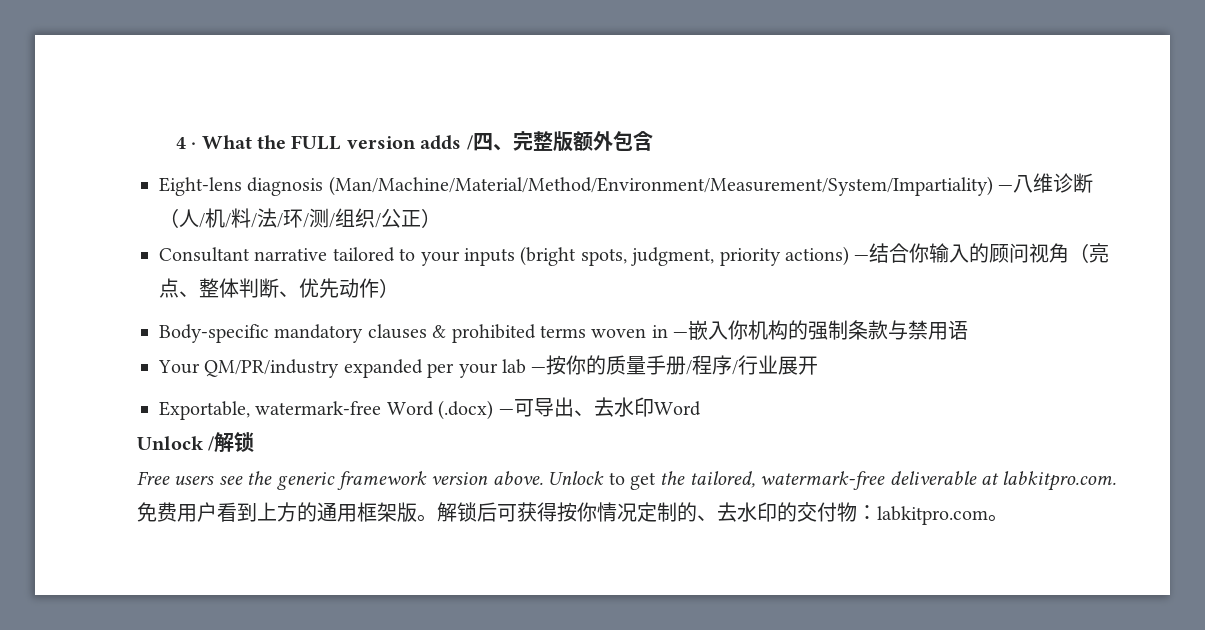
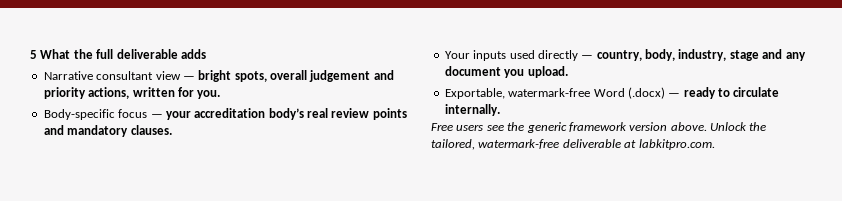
- 4 · What the FULL version adds /四、完整版额外包含
- Eight-lens diagnosis (Man/Machine/Material/Method/Environment/Measurement/System/Impartiality) —八维诊断（人/机/料/法/环/测/组织/公正）
- Consultant narrative tailored to your inputs (bright spots, judgment, priority actions) —结合你输入的顾问视角（亮点、整体判断、优先动作）
- Body-specific mandatory clauses & prohibited terms woven in —嵌入你机构的强制条款与禁用语
- Your QM/PR/industry expanded per your lab —按你的质量手册/程序/行业展开
+ 5 What the full deliverable adds
+ Narrative consultant view — bright spots, overall judgement and priority actions, written for you.
+ Body-specific focus — your accreditation body’s real review points and mandatory clauses.
+ Your inputs used directly — country, body, industry, stage and any document you upload.
- Exportable, watermark-free Word (.docx) —可导出、去水印Word
- Unlock /解锁
+ Exportable, watermark-free Word (.docx) — ready to circulate internally.
- Unlock to get the tailored, watermark-free deliverable at labkitpro.com.免费用户看到上方的通用框架版。解锁后可获得按你情况定制的、去水印的交付物：labkitpro.com。
+ Unlock the tailored, watermark-free deliverable at labkitpro.com.

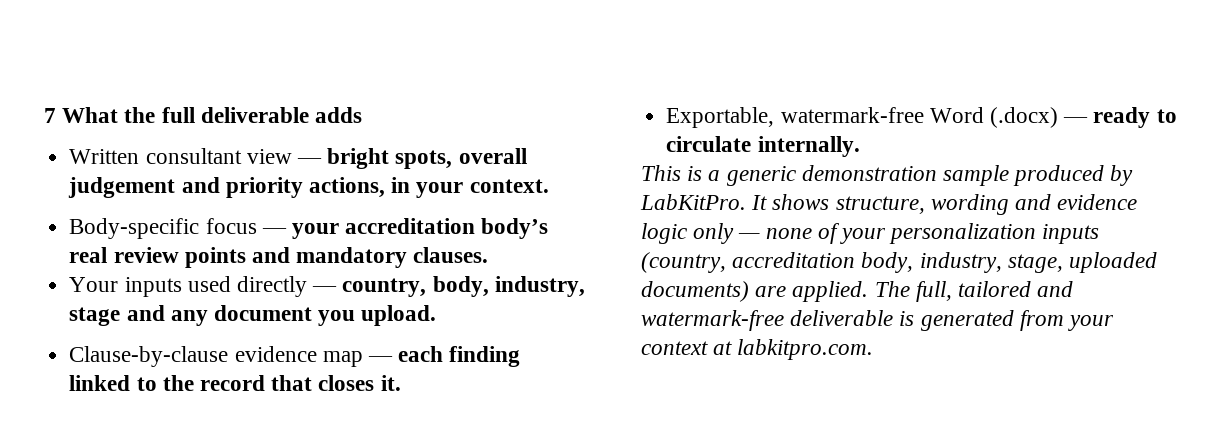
- 5 What the full deliverable adds
+ 7 What the full deliverable adds
- Narrative consultant view — bright spots, overall judgement and priority actions, written for you.
+ Written consultant view — bright spots, overall judgement and priority actions, in your context.
+ Clause-by-clause evidence map — each finding linked to the record that closes it.
- Free users see the generic framework version above. Unlock the tailored, watermark-free deliverable at labkitpro.com.
+ This is a generic demonstration sample produced by LabKitPro. It shows structure, wording and evidence logic only — none of your personalization inputs (country, accreditation body, industry, stage, uploaded documents) are applied. The full, tailored and watermark-free deliverable is generated from your context at labkitpro.com.

